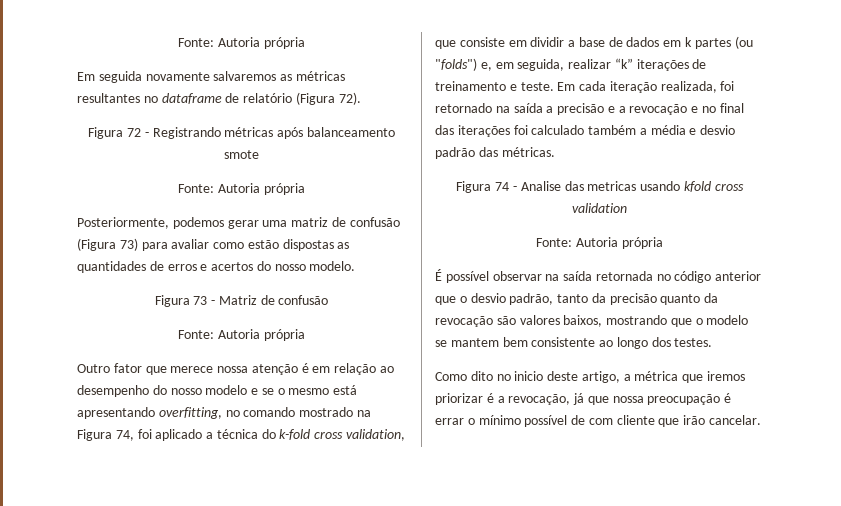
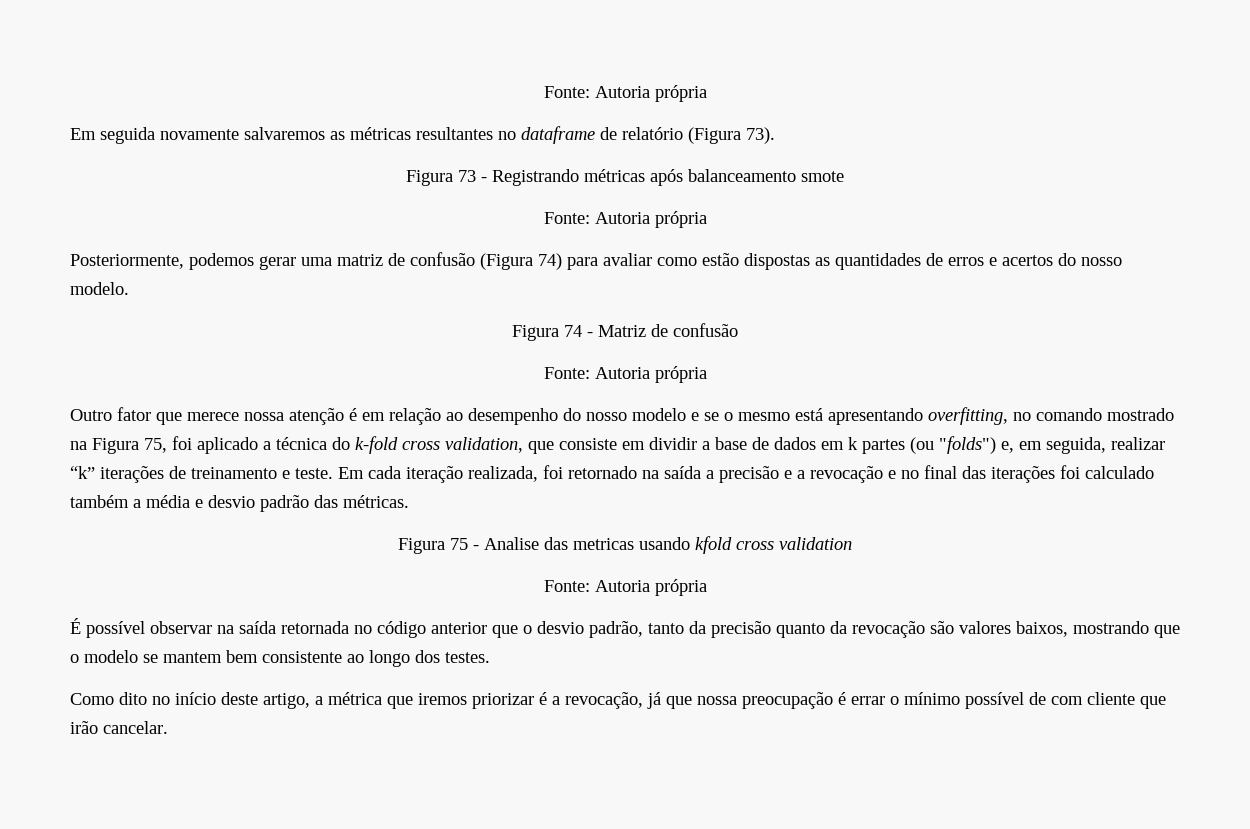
- Em seguida novamente salvaremos as métricas resultantes no dataframe de relatório (Figura 72).
- Figura 72 - Registrando métricas após balanceamento smote
+ Em seguida novamente salvaremos as métricas resultantes no dataframe de relatório (Figura 73).
+ Figura 73 - Registrando métricas após balanceamento smote
- Posteriormente, podemos gerar uma matriz de confusão (Figura 73) para avaliar como estão dispostas as quantidades de erros e acertos do nosso modelo.
+ Posteriormente, podemos gerar uma matriz de confusão (Figura 74) para avaliar como estão dispostas as quantidades de erros e acertos do nosso modelo.
- Figura 73 - Matriz de confusão
+ Figura 74 - Matriz de confusão
- Outro fator que merece nossa atenção é em relação ao desempenho do nosso modelo e se o mesmo está apresentando overfitting, no comando mostrado na Figura 74, foi aplicado a técnica do k-fold cross validation, que consiste em dividir a base de dados em k partes (ou "folds") e, em seguida, realizar “k” iterações de treinamento e teste.
+ Outro fator que merece nossa atenção é em relação ao desempenho do nosso modelo e se o mesmo está apresentando overfitting, no comando mostrado na Figura 75, foi aplicado a técnica do k-fold cross validation, que consiste em dividir a base de dados em k partes (ou "folds") e, em seguida, realizar “k” iterações de treinamento e teste.
- Figura 74 - Analise das metricas usando kfold cross validation
+ Figura 75 - Analise das metricas usando kfold cross validation
- Como dito no inicio deste artigo, a métrica que iremos priorizar é a revocação, já que nossa preocupação é errar o mínimo possível de com cliente que irão cancelar.
+ Como dito no início deste artigo, a métrica que iremos priorizar é a revocação, já que nossa preocupação é errar o mínimo possível de com cliente que irão cancelar.

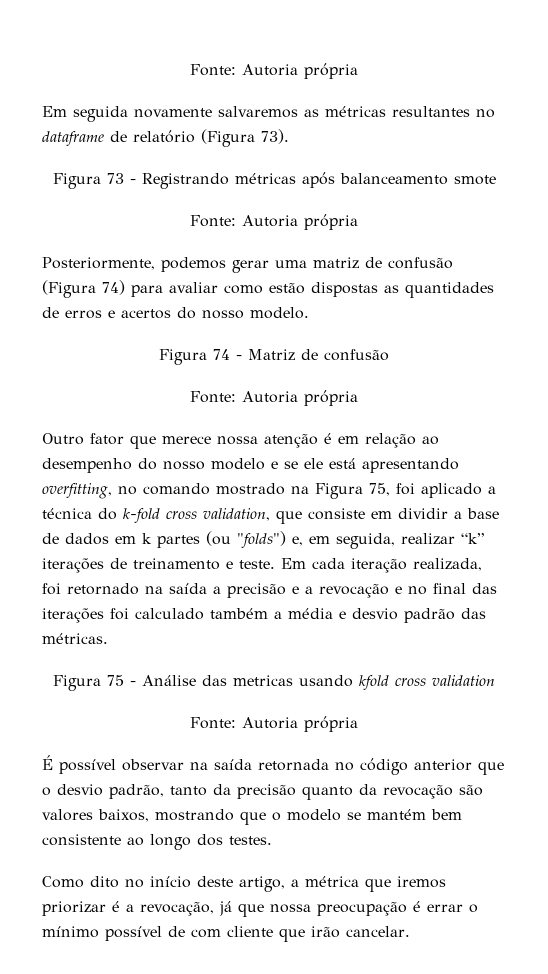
- Outro fator que merece nossa atenção é em relação ao desempenho do nosso modelo e se o mesmo está apresentando overfitting, no comando mostrado na Figura 75, foi aplicado a técnica do k-fold cross validation, que consiste em dividir a base de dados em k partes (ou "folds") e, em seguida, realizar “k” iterações de treinamento e teste.
+ Outro fator que merece nossa atenção é em relação ao desempenho do nosso modelo e se ele está apresentando overfitting, no comando mostrado na Figura 75, foi aplicado a técnica do k-fold cross validation, que consiste em dividir a base de dados em k partes (ou "folds") e, em seguida, realizar “k” iterações de treinamento e teste.
- Figura 75 - Analise das metricas usando kfold cross validation
+ Figura 75 - Análise das metricas usando kfold cross validation
- É possível observar na saída retornada no código anterior que o desvio padrão, tanto da precisão quanto da revocação são valores baixos, mostrando que o modelo se mantem bem consistente ao longo dos testes.
+ É possível observar na saída retornada no código anterior que o desvio padrão, tanto da precisão quanto da revocação são valores baixos, mostrando que o modelo se mantém bem consistente ao longo dos testes.

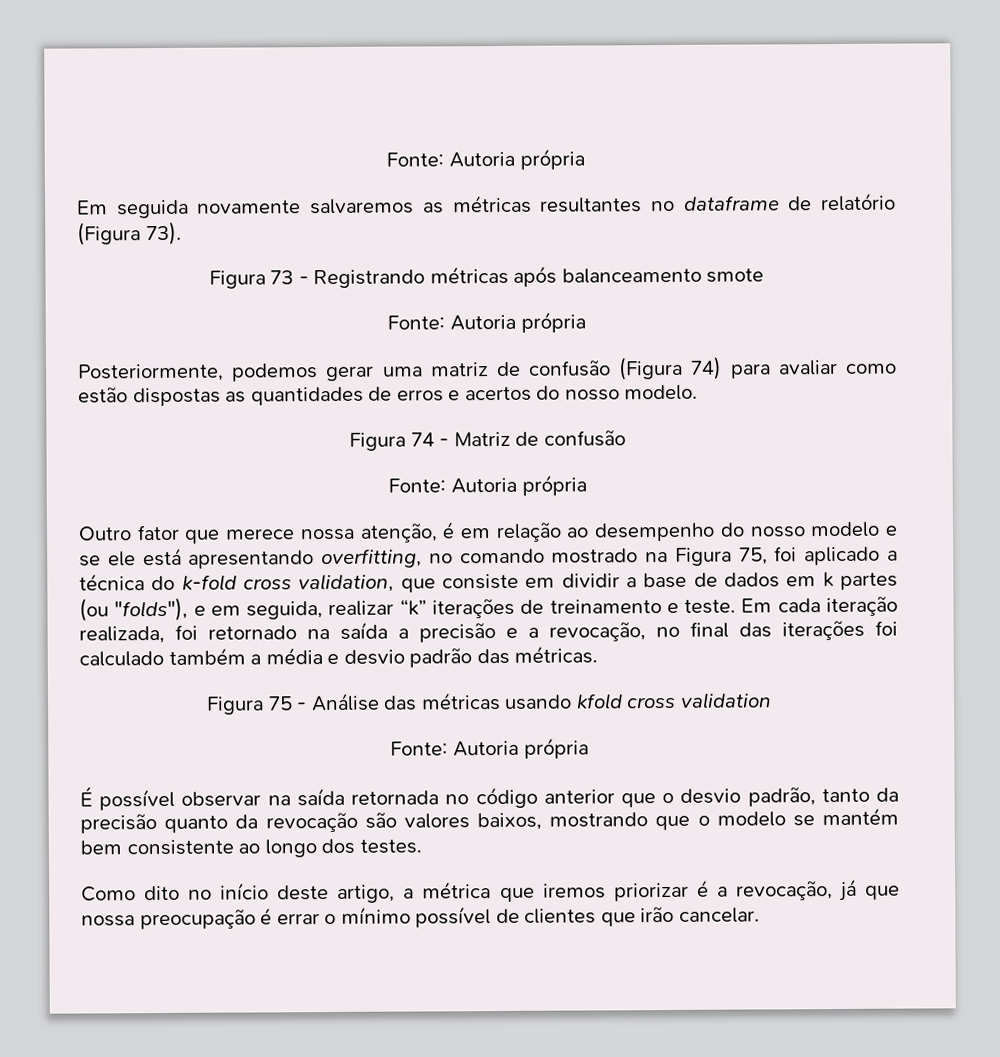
- Outro fator que merece nossa atenção é em relação ao desempenho do nosso modelo e se ele está apresentando overfitting, no comando mostrado na Figura 75, foi aplicado a técnica do k-fold cross validation, que consiste em dividir a base de dados em k partes (ou "folds") e, em seguida, realizar “k” iterações de treinamento e teste.
+ Outro fator que merece nossa atenção, é em relação ao desempenho do nosso modelo e se ele está apresentando overfitting, no comando mostrado na Figura 75, foi aplicado a técnica do k-fold cross validation, que consiste em dividir a base de dados em k partes (ou "folds"), e em seguida, realizar “k” iterações de treinamento e teste.
- Em cada iteração realizada, foi retornado na saída a precisão e a revocação e no final das iterações foi calculado também a média e desvio padrão das métricas.
+ Em cada iteração realizada, foi retornado na saída a precisão e a revocação, no final das iterações foi calculado também a média e desvio padrão das métricas.
- Figura 75 - Análise das metricas usando kfold cross validation
+ Figura 75 - Análise das métricas usando kfold cross validation
- Como dito no início deste artigo, a métrica que iremos priorizar é a revocação, já que nossa preocupação é errar o mínimo possível de com cliente que irão cancelar.
+ Como dito no início deste artigo, a métrica que iremos priorizar é a revocação, já que nossa preocupação é errar o mínimo possível de clientes que irão cancelar.

